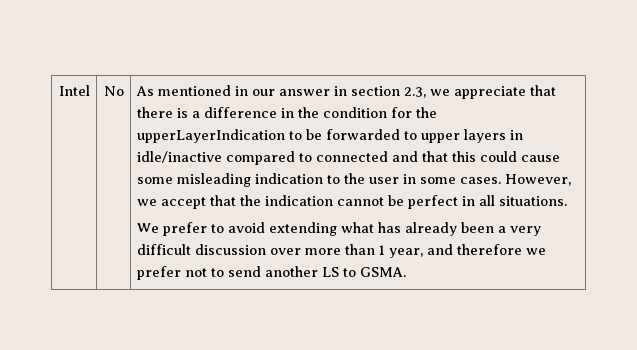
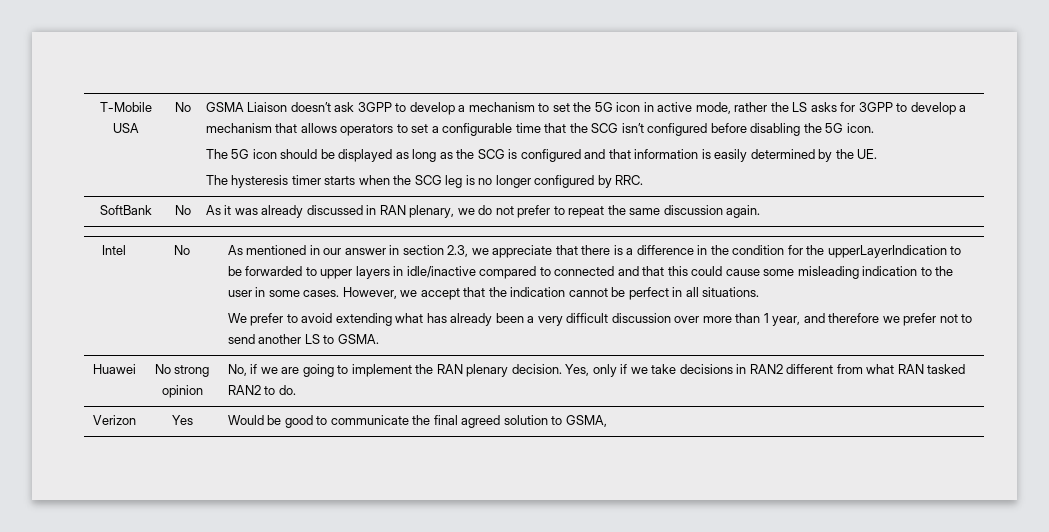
+ T-Mobile USA | No | GSMA Liaison doesn’t ask 3GPP to develop a mechanism to set the 5G icon in active mode, rather the LS asks for 3GPP to develop a mechanism that allows operators to set a configurable time that the SCG isn’t configured before disabling the 5G icon.
+ The 5G icon should be displayed as long as the SCG is configured and that information is easily determined by the UE.
+ The hysteresis timer starts when the SCG leg is no longer configured by RRC.
+ SoftBank | No | As it was already discussed in RAN plenary, we do not prefer to repeat the same discussion again.
+ Huawei | No strong opinion | No, if we are going to implement the RAN plenary decision. Yes, only if we take decisions in RAN2 different from what RAN tasked RAN2 to do.
+ Verizon | Yes | Would be good to communicate the final agreed solution to GSMA,

